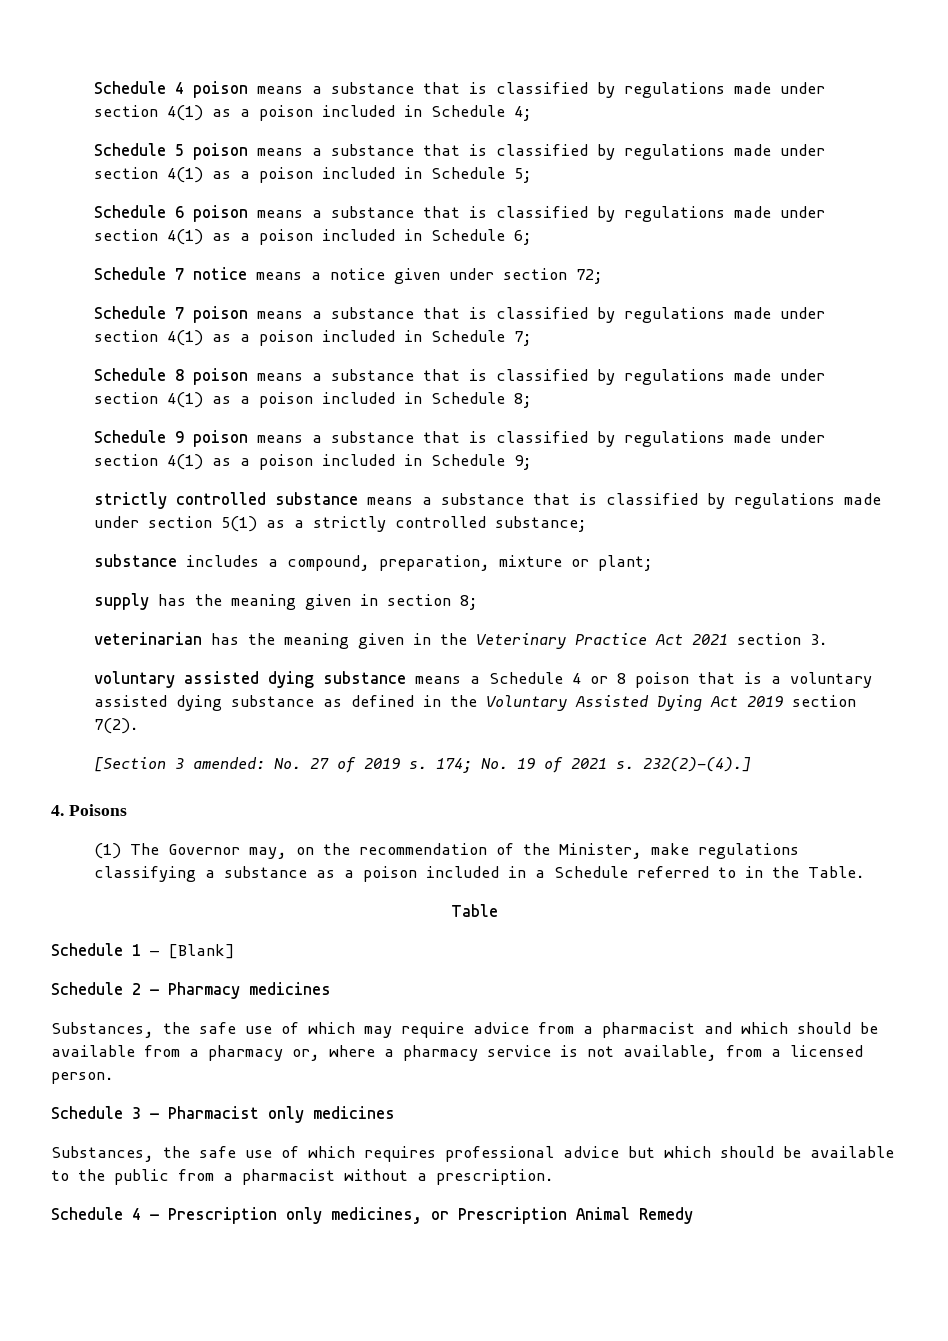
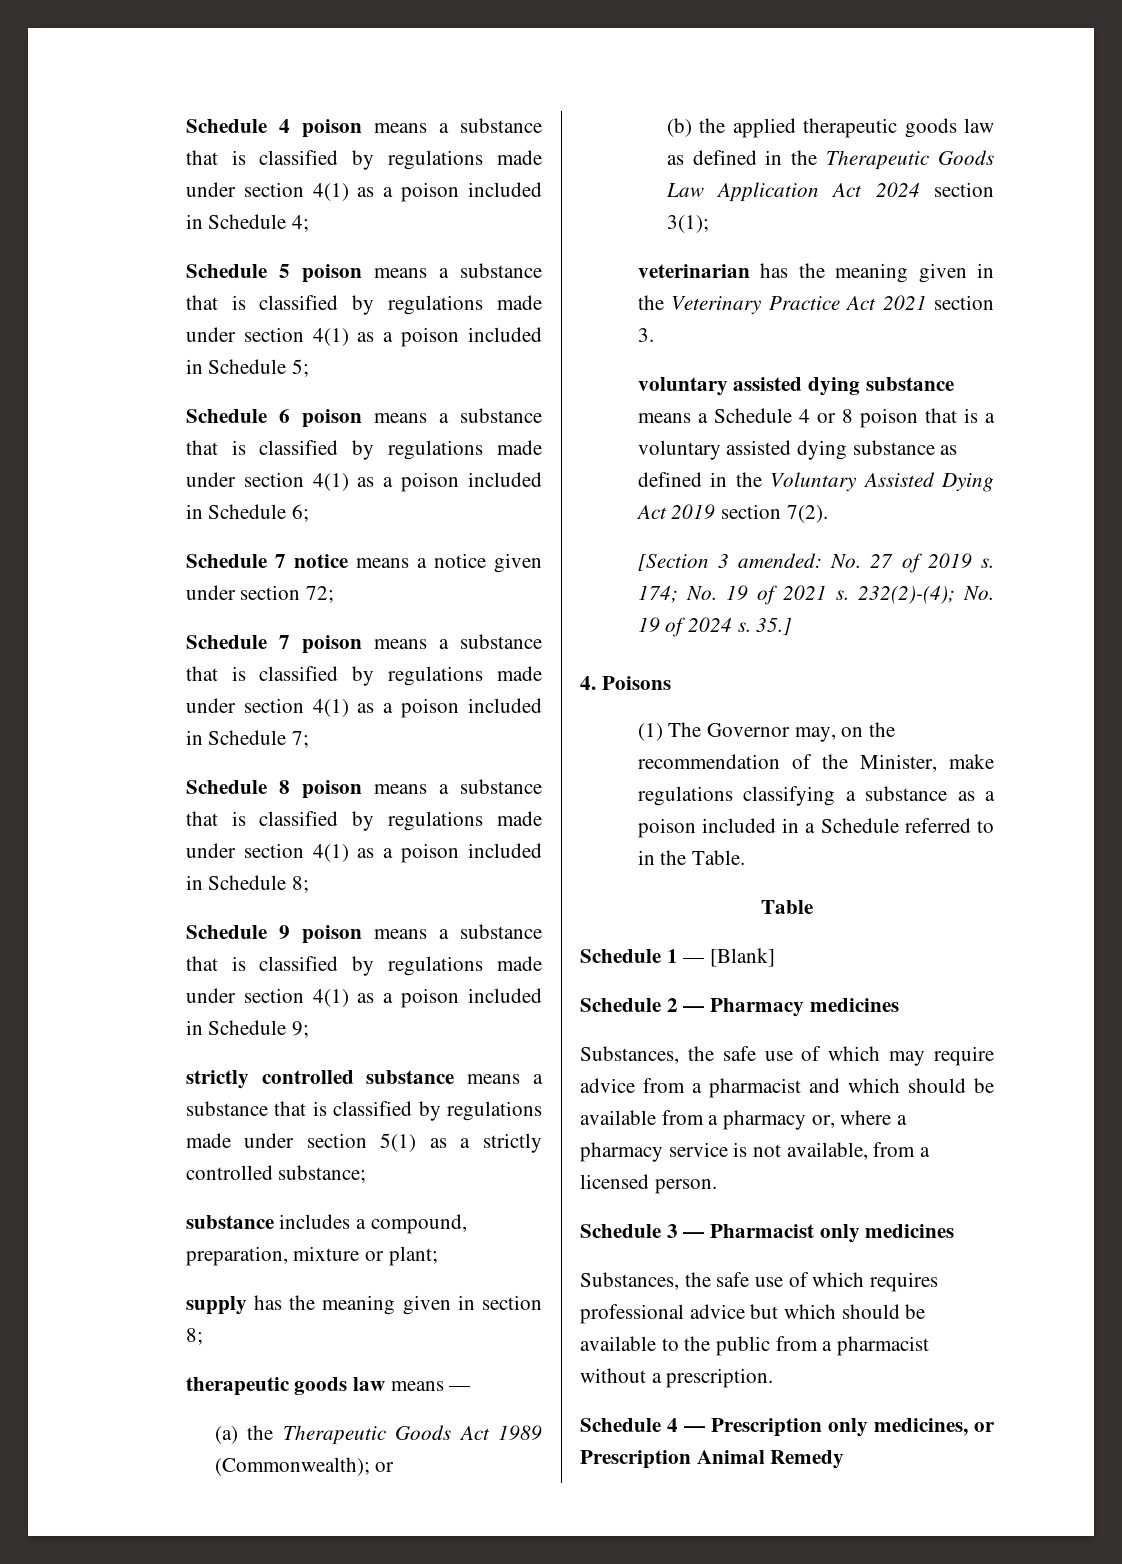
+ therapeutic goods law means —
+ (a) the Therapeutic Goods Act 1989 (Commonwealth); or
+ (b) the applied therapeutic goods law as defined in the Therapeutic Goods Law Application Act 2024 section 3(1);
- 232(2)-(4).]
+ 232(2)-(4); No. 19 of 2024 s. 35.]

